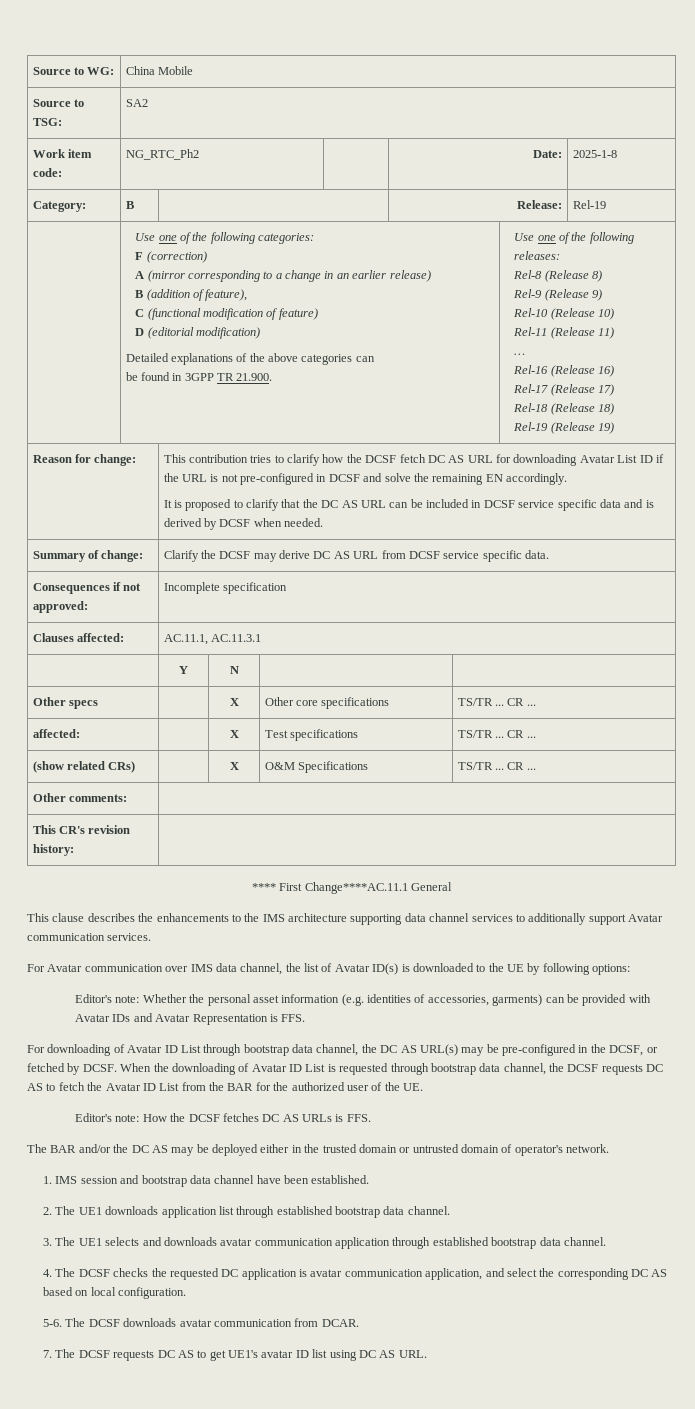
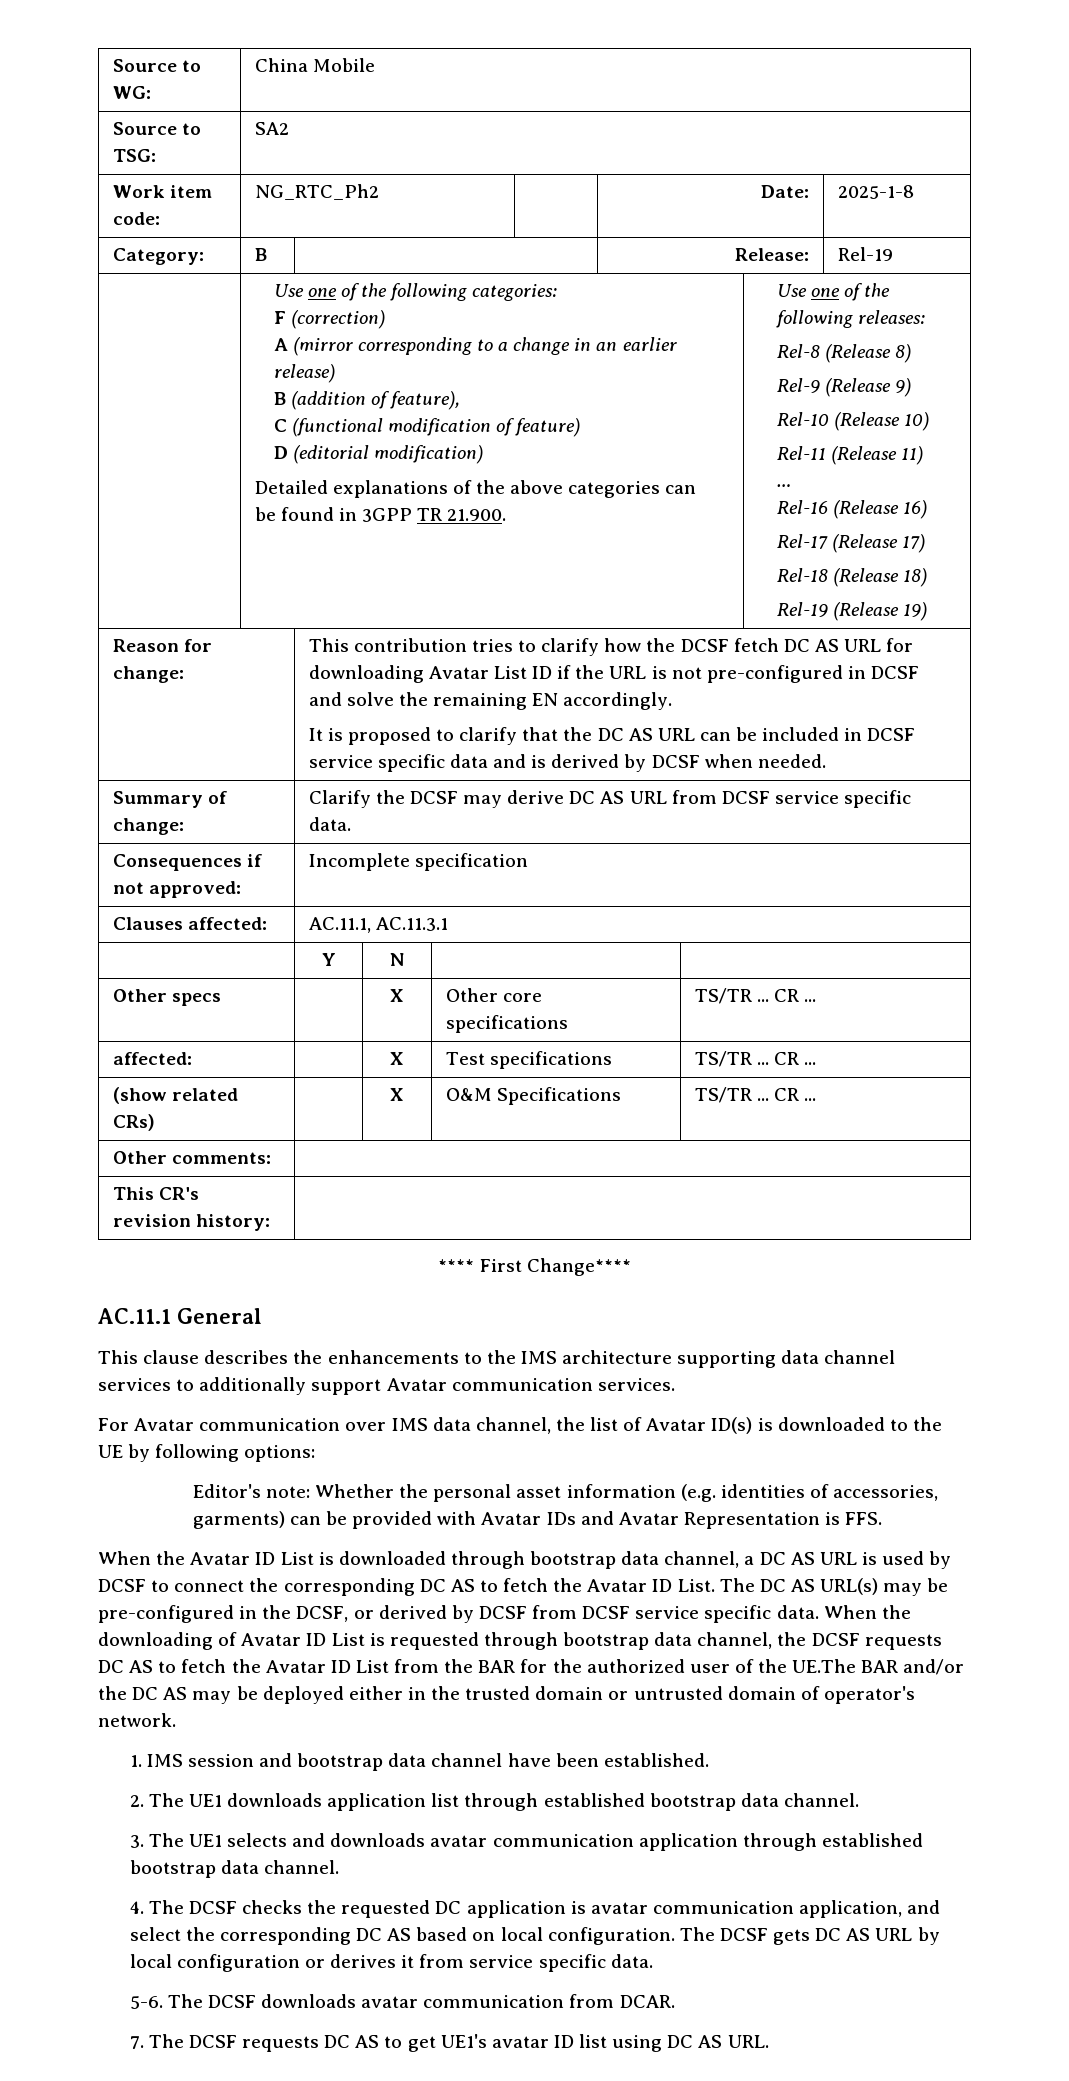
- **** First Change****AC.11.1 General
+ **** First Change****
+ AC.11.1 General
- For downloading of Avatar ID List through bootstrap data channel, the DC AS URL(s) may be pre-configured in the DCSF, or fetched by DCSF.
+ When the Avatar ID List is downloaded through bootstrap data channel, a DC AS URL is used by DCSF to connect the corresponding DC AS to fetch the Avatar ID List. The DC AS URL(s) may be pre-configured in the DCSF, or derived by DCSF from DCSF service specific data.
- When the downloading of Avatar ID List is requested through bootstrap data channel, the DCSF requests DC AS to fetch the Avatar ID List from the BAR for the authorized user of the UE.
- Editor's note: How the DCSF fetches DC AS URLs is FFS.
- The BAR and/or the DC AS may be deployed either in the trusted domain or untrusted domain of operator's network.
+ When the downloading of Avatar ID List is requested through bootstrap data channel, the DCSF requests DC AS to fetch the Avatar ID List from the BAR for the authorized user of the UE.The BAR and/or the DC AS may be deployed either in the trusted domain or untrusted domain of operator's network.
+ The DCSF gets DC AS URL by local configuration or derives it from service specific data.

